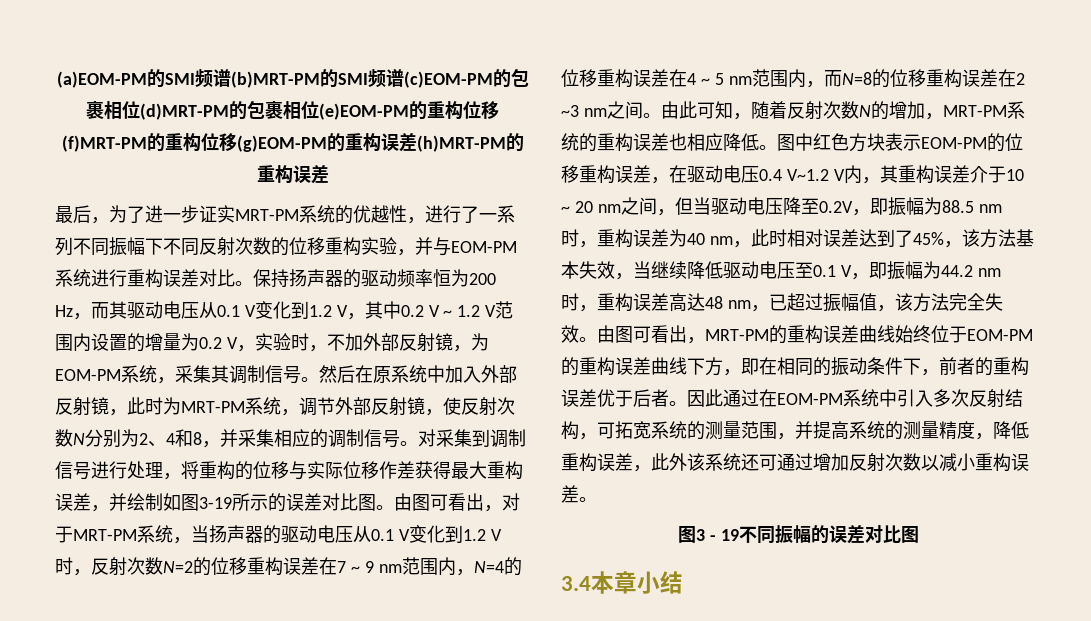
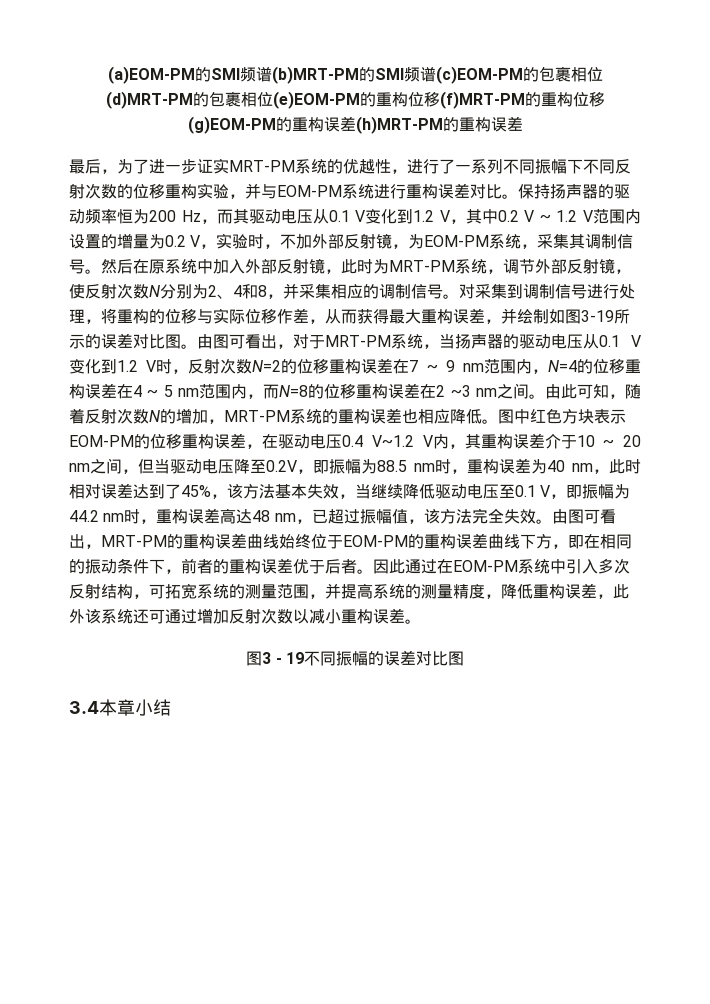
- 对采集到调制信号进行处理，将重构的位移与实际位移作差获得最大重构误差，并绘制如图3-19所示的误差对比图。
+ 对采集到调制信号进行处理，将重构的位移与实际位移作差，从而获得最大重构误差，并绘制如图3-19所示的误差对比图。

